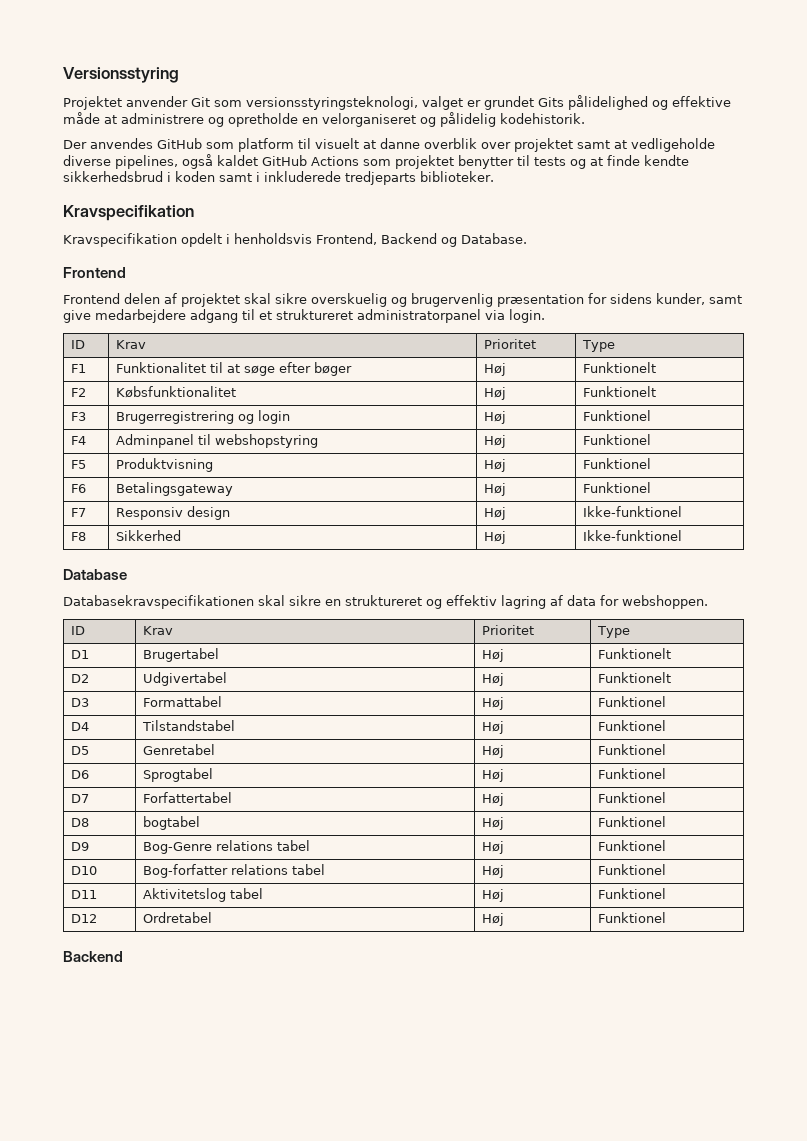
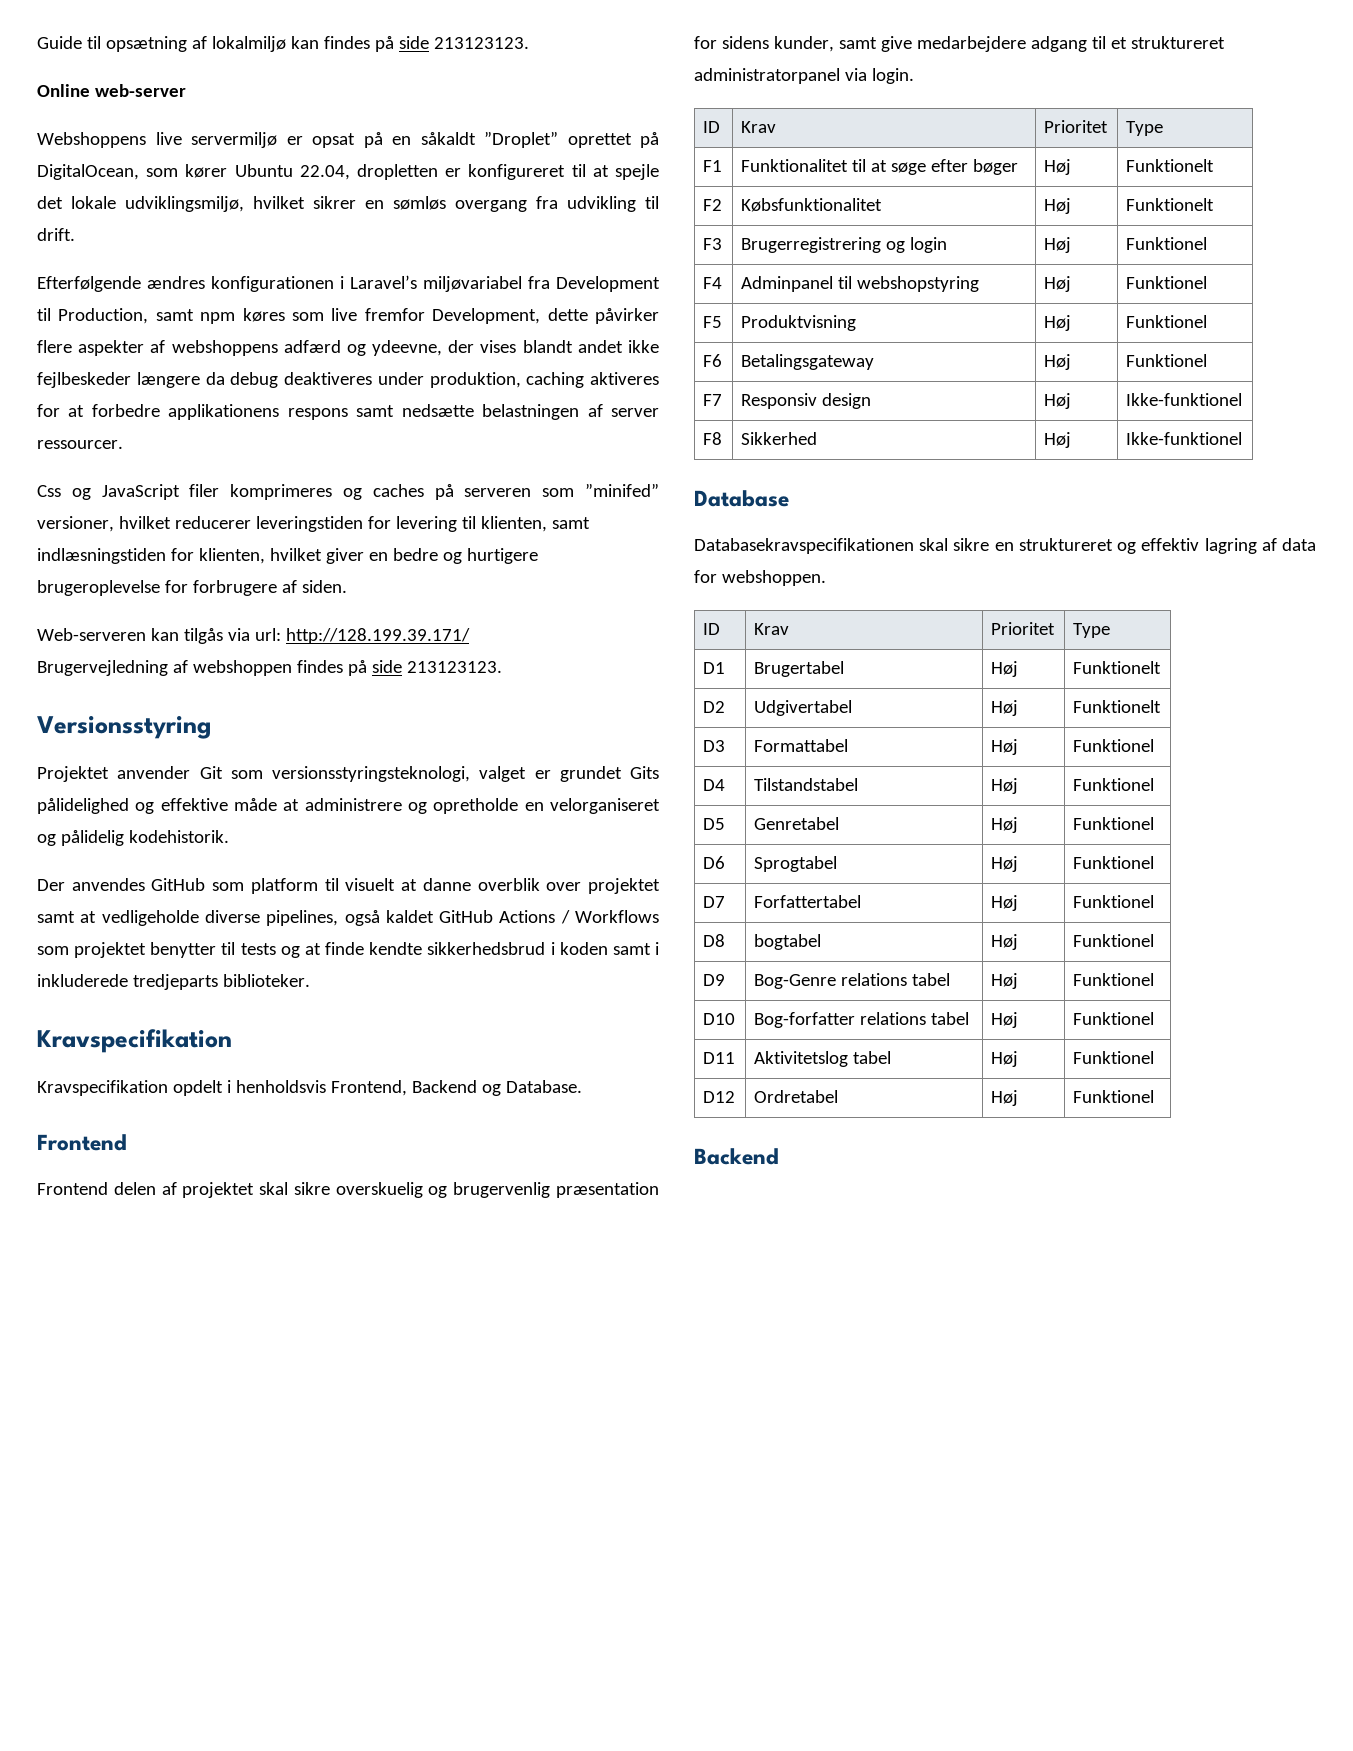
+ Guide til opsætning af lokalmiljø kan findes på side 213123123.
+ Online web-server
+ Webshoppens live servermiljø er opsat på en såkaldt ”Droplet” oprettet på DigitalOcean, som kører Ubuntu 22.04, dropletten er konfigureret til at spejle det lokale udviklingsmiljø, hvilket sikrer en sømløs overgang fra udvikling til drift.
+ Efterfølgende ændres konfigurationen i Laravel’s miljøvariabel fra Development til Production, samt npm køres som live fremfor Development, dette påvirker flere aspekter af webshoppens adfærd og ydeevne, der vises blandt andet ikke fejlbeskeder længere da debug deaktiveres under produktion, caching aktiveres for at forbedre applikationens respons samt nedsætte belastningen af server ressourcer.
+ Css og JavaScript filer komprimeres og caches på serveren som ”minifed” versioner, hvilket reducerer leveringstiden for levering til klienten, samt indlæsningstiden for klienten, hvilket giver en bedre og hurtigere brugeroplevelse for forbrugere af siden.
+ Web-serveren kan tilgås via url: http://128.199.39.171/
+ Brugervejledning af webshoppen findes på side 213123123.
- Der anvendes GitHub som platform til visuelt at danne overblik over projektet samt at vedligeholde diverse pipelines, også kaldet GitHub Actions som projektet benytter til tests og at finde kendte sikkerhedsbrud i koden samt i inkluderede tredjeparts biblioteker.
+ Der anvendes GitHub som platform til visuelt at danne overblik over projektet samt at vedligeholde diverse pipelines, også kaldet GitHub Actions / Workflows som projektet benytter til tests og at finde kendte sikkerhedsbrud i koden samt i inkluderede tredjeparts biblioteker.

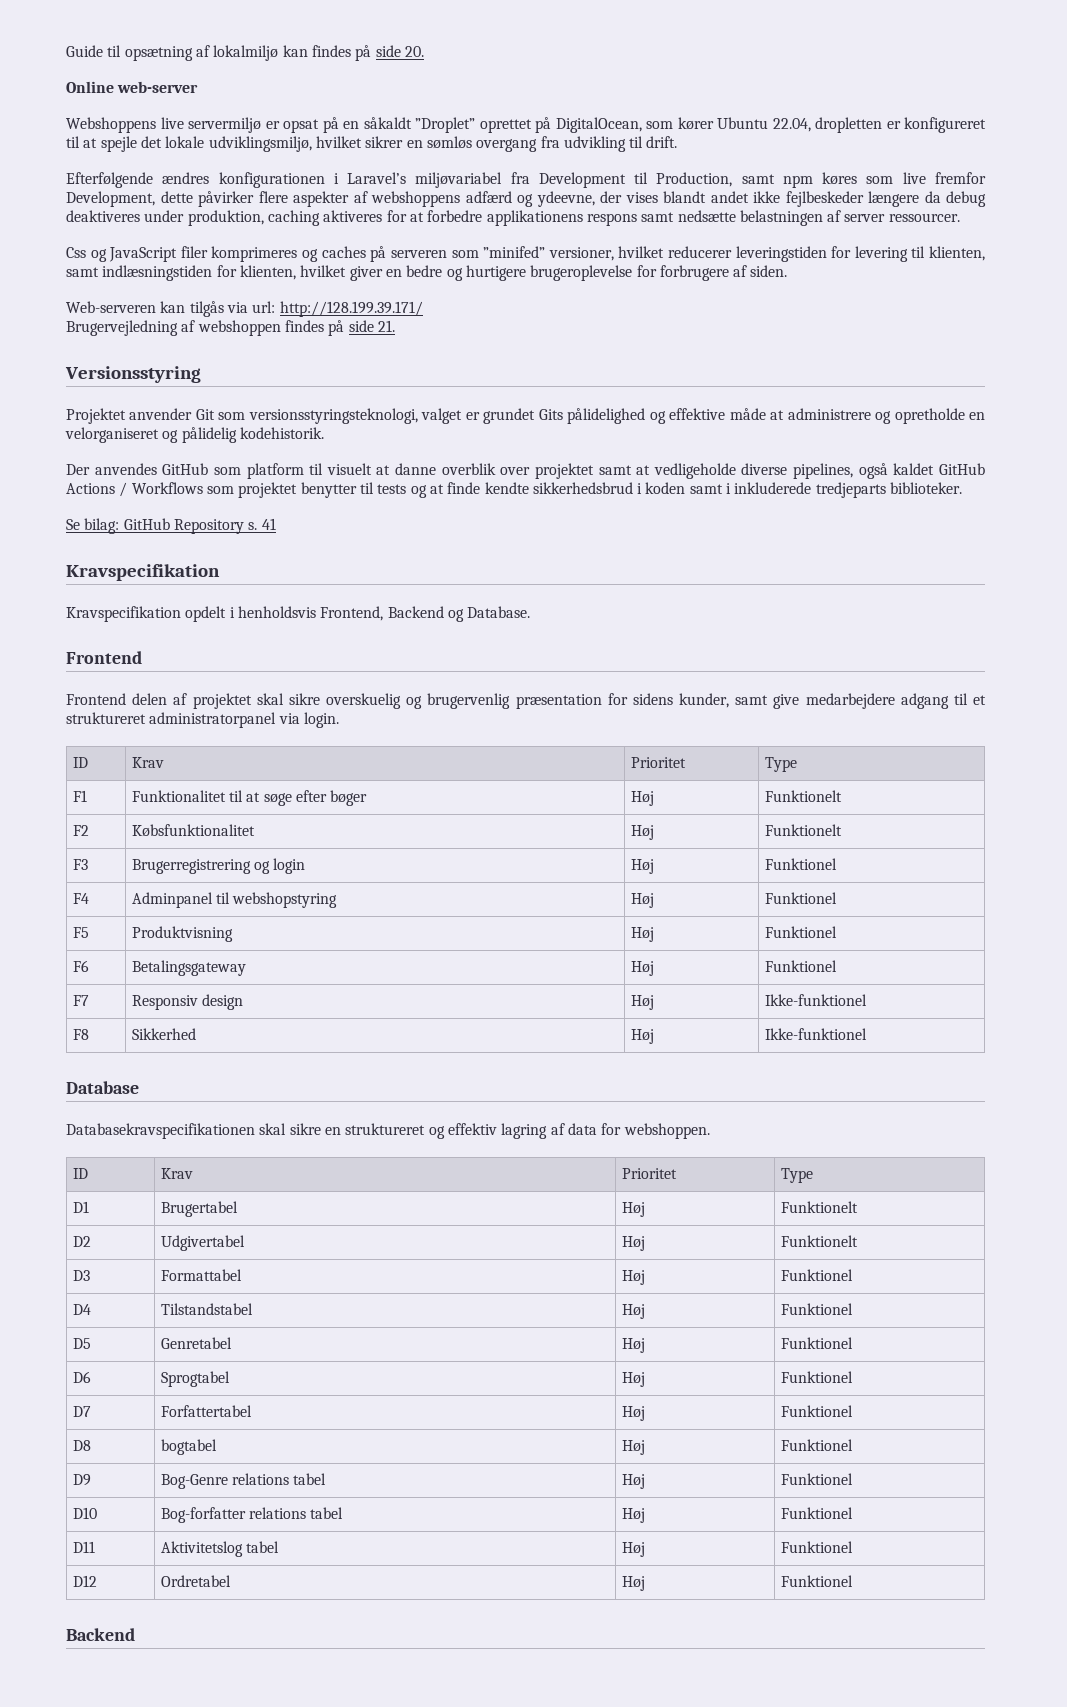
- Guide til opsætning af lokalmiljø kan findes på side 213123123.
+ Guide til opsætning af lokalmiljø kan findes på side 20.
- Brugervejledning af webshoppen findes på side 213123123.
+ Brugervejledning af webshoppen findes på side 21.
+ Se bilag: GitHub Repository s. 41

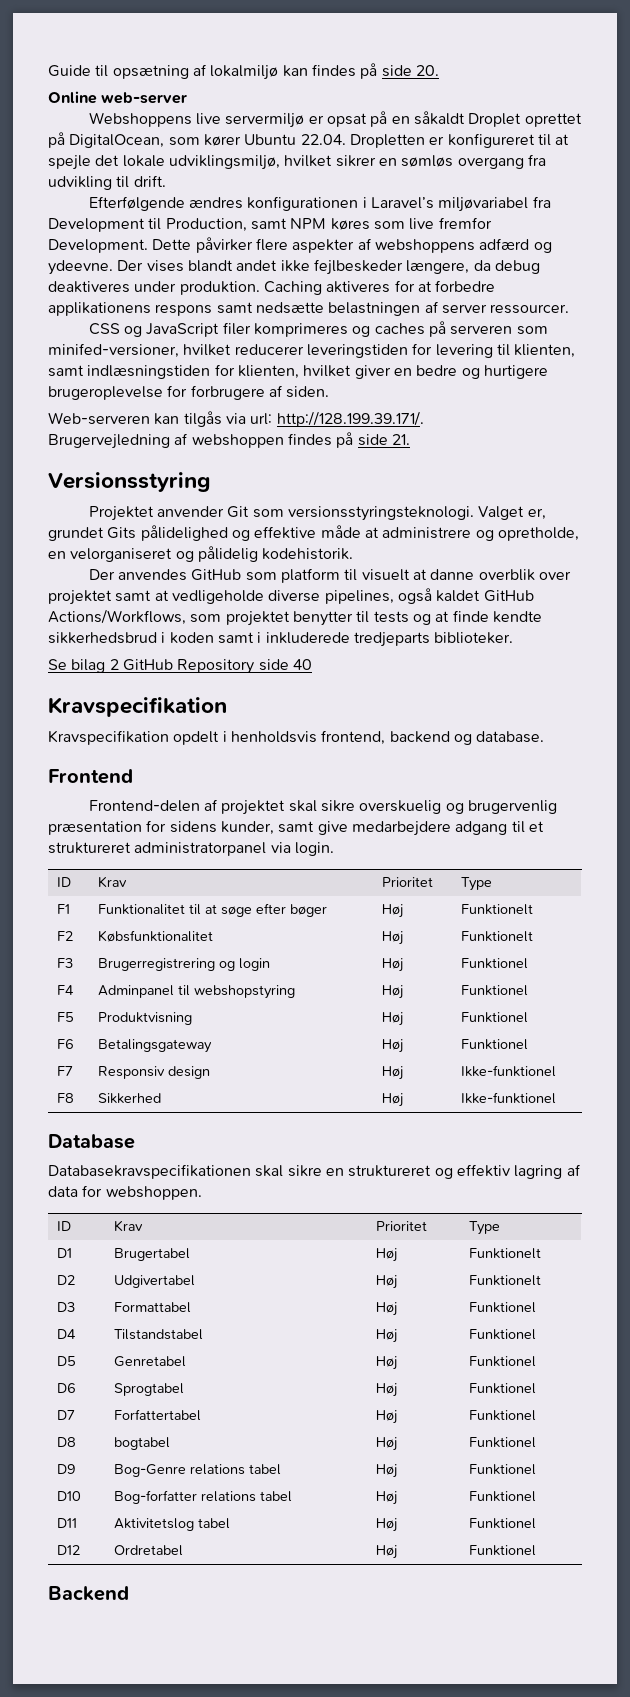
- Webshoppens live servermiljø er opsat på en såkaldt ”Droplet” oprettet på DigitalOcean, som kører Ubuntu 22.04, dropletten er konfigureret til at spejle det lokale udviklingsmiljø, hvilket sikrer en sømløs overgang fra udvikling til drift.
+ Webshoppens live servermiljø er opsat på en såkaldt Droplet oprettet på DigitalOcean, som kører Ubuntu 22.04. Dropletten er konfigureret til at spejle det lokale udviklingsmiljø, hvilket sikrer en sømløs overgang fra udvikling til drift.
- Efterfølgende ændres konfigurationen i Laravel’s miljøvariabel fra Development til Production, samt npm køres som live fremfor Development, dette påvirker flere aspekter af webshoppens adfærd og ydeevne, der vises blandt andet ikke fejlbeskeder længere da debug deaktiveres under produktion, caching aktiveres for at forbedre applikationens respons samt nedsætte belastningen af server ressourcer.
+ Efterfølgende ændres konfigurationen i Laravel’s miljøvariabel fra Development til Production, samt NPM køres som live fremfor Development. Dette påvirker flere aspekter af webshoppens adfærd og ydeevne. Der vises blandt andet ikke fejlbeskeder længere, da debug deaktiveres under produktion. Caching aktiveres for at forbedre applikationens respons samt nedsætte belastningen af server ressourcer.
- Css og JavaScript filer komprimeres og caches på serveren som ”minifed” versioner, hvilket reducerer leveringstiden for levering til klienten, samt indlæsningstiden for klienten, hvilket giver en bedre og hurtigere brugeroplevelse for forbrugere af siden.
+ CSS og JavaScript filer komprimeres og caches på serveren som minifed-versioner, hvilket reducerer leveringstiden for levering til klienten, samt indlæsningstiden for klienten, hvilket giver en bedre og hurtigere brugeroplevelse for forbrugere af siden.
- Web-serveren kan tilgås via url: http://128.199.39.171/
+ Web-serveren kan tilgås via url: http://128.199.39.171/.
- Projektet anvender Git som versionsstyringsteknologi, valget er grundet Gits pålidelighed og effektive måde at administrere og opretholde en velorganiseret og pålidelig kodehistorik.
+ Projektet anvender Git som versionsstyringsteknologi. Valget er, grundet Gits pålidelighed og effektive måde at administrere og opretholde, en velorganiseret og pålidelig kodehistorik.
- Der anvendes GitHub som platform til visuelt at danne overblik over projektet samt at vedligeholde diverse pipelines, også kaldet GitHub Actions / Workflows som projektet benytter til tests og at finde kendte sikkerhedsbrud i koden samt i inkluderede tredjeparts biblioteker.
+ Der anvendes GitHub som platform til visuelt at danne overblik over projektet samt at vedligeholde diverse pipelines, også kaldet GitHub Actions/Workflows, som projektet benytter til tests og at finde kendte sikkerhedsbrud i koden samt i inkluderede tredjeparts biblioteker.
- Se bilag: GitHub Repository s. 41
+ Se bilag 2 GitHub Repository side 40
- Kravspecifikation opdelt i henholdsvis Frontend, Backend og Database.
+ Kravspecifikation opdelt i henholdsvis frontend, backend og database.
- Frontend delen af projektet skal sikre overskuelig og brugervenlig præsentation for sidens kunder, samt give medarbejdere adgang til et struktureret administratorpanel via login.
+ Frontend-delen af projektet skal sikre overskuelig og brugervenlig præsentation for sidens kunder, samt give medarbejdere adgang til et struktureret administratorpanel via login.

